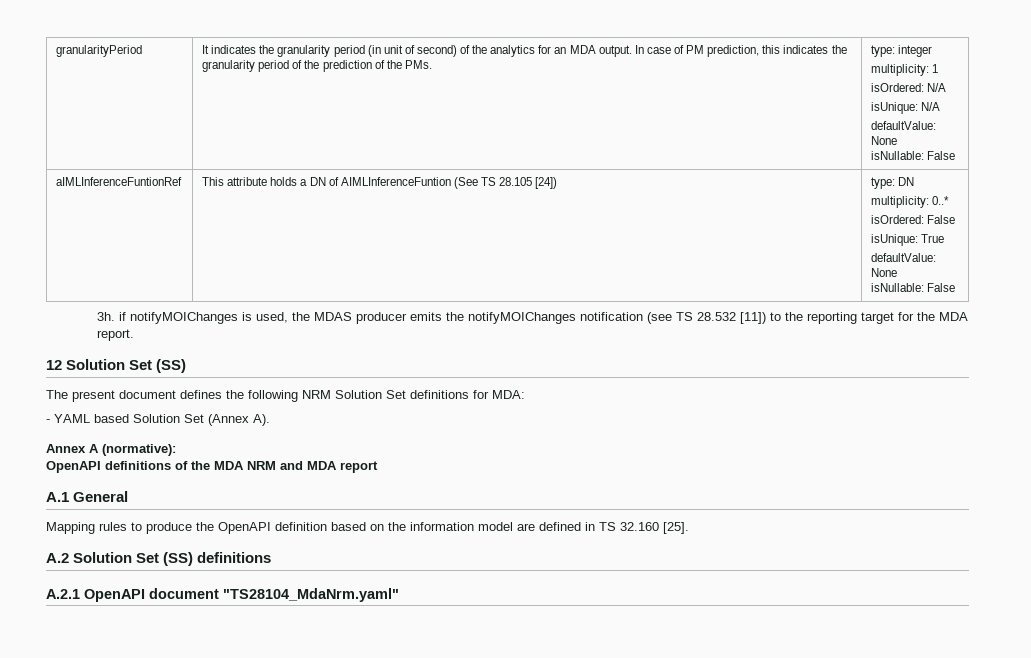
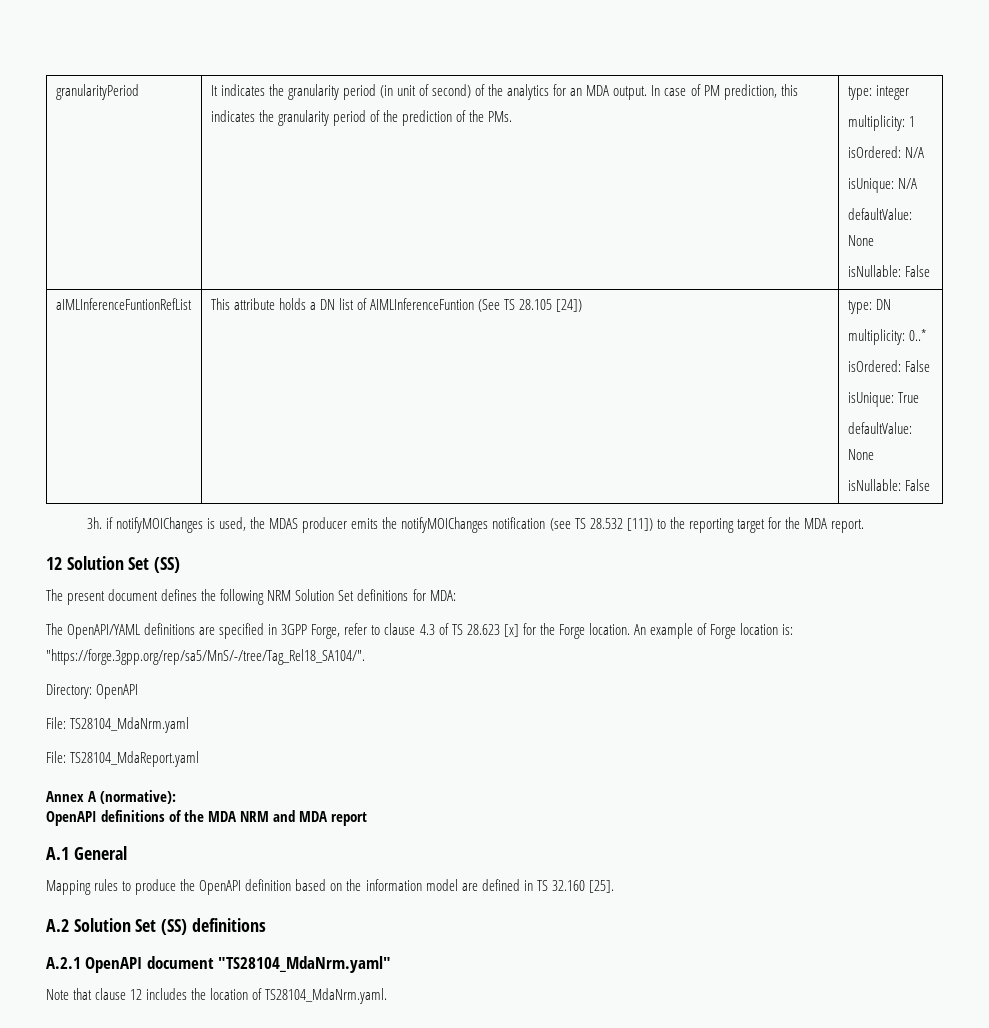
- aIMLInferenceFuntionRef | This attribute holds a DN of AIMLInferenceFuntion (See TS 28.105 [24]) | type: DN
+ aIMLInferenceFuntionRefList | This attribute holds a DN list of AIMLInferenceFuntion (See TS 28.105 [24]) | type: DN
- - YAML based Solution Set (Annex A).
+ The OpenAPI/YAML definitions are specified in 3GPP Forge, refer to clause 4.3 of TS 28.623 [x] for the Forge location. An example of Forge location is: "https://forge.3gpp.org/rep/sa5/MnS/-/tree/Tag_Rel18_SA104/".
+ Directory: OpenAPI
+ File: TS28104_MdaNrm.yaml
+ File: TS28104_MdaReport.yaml
+ Note that clause 12 includes the location of TS28104_MdaNrm.yaml.

